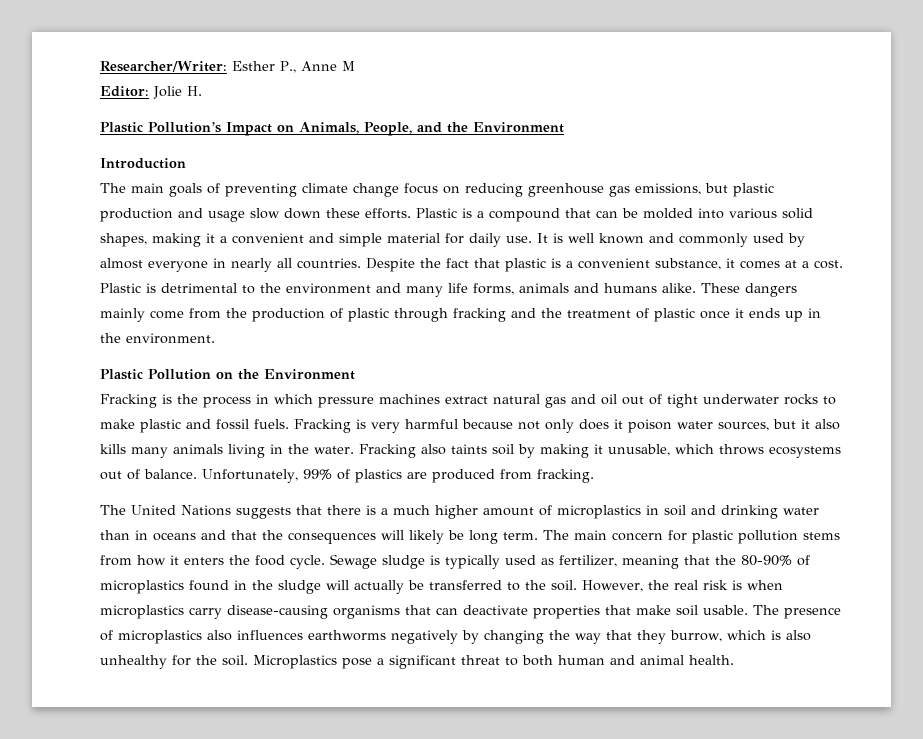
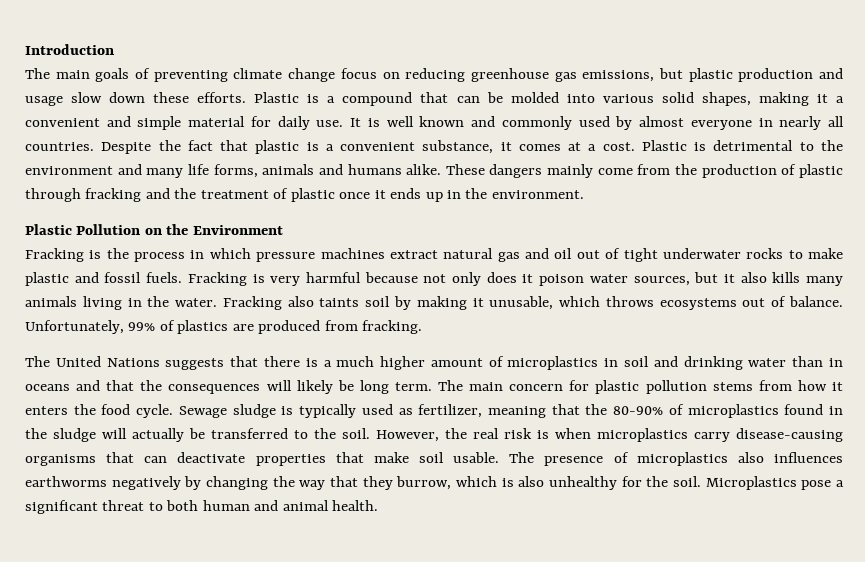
- Researcher/Writer: Esther P., Anne M
- Editor: Jolie H.
- Plastic Pollution’s Impact on Animals, People, and the Environment

